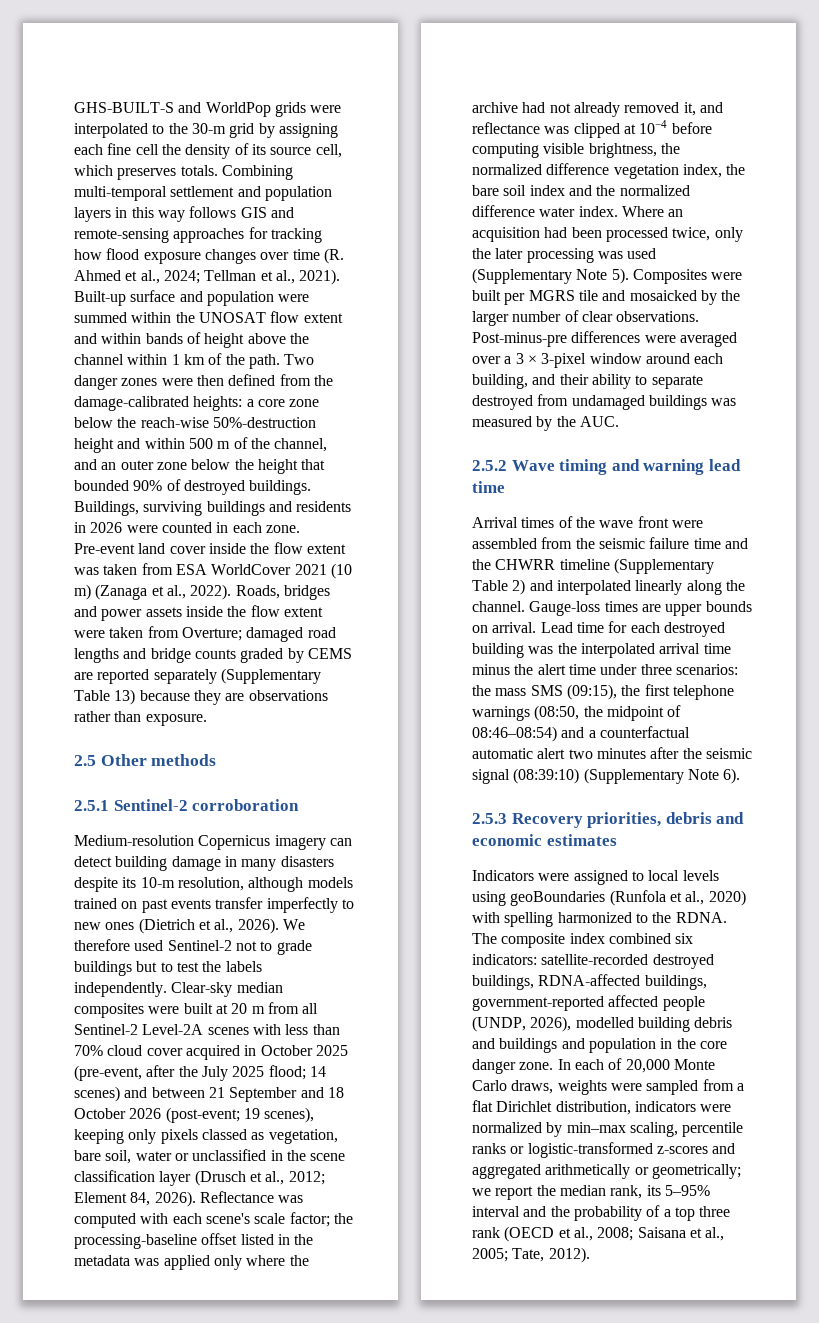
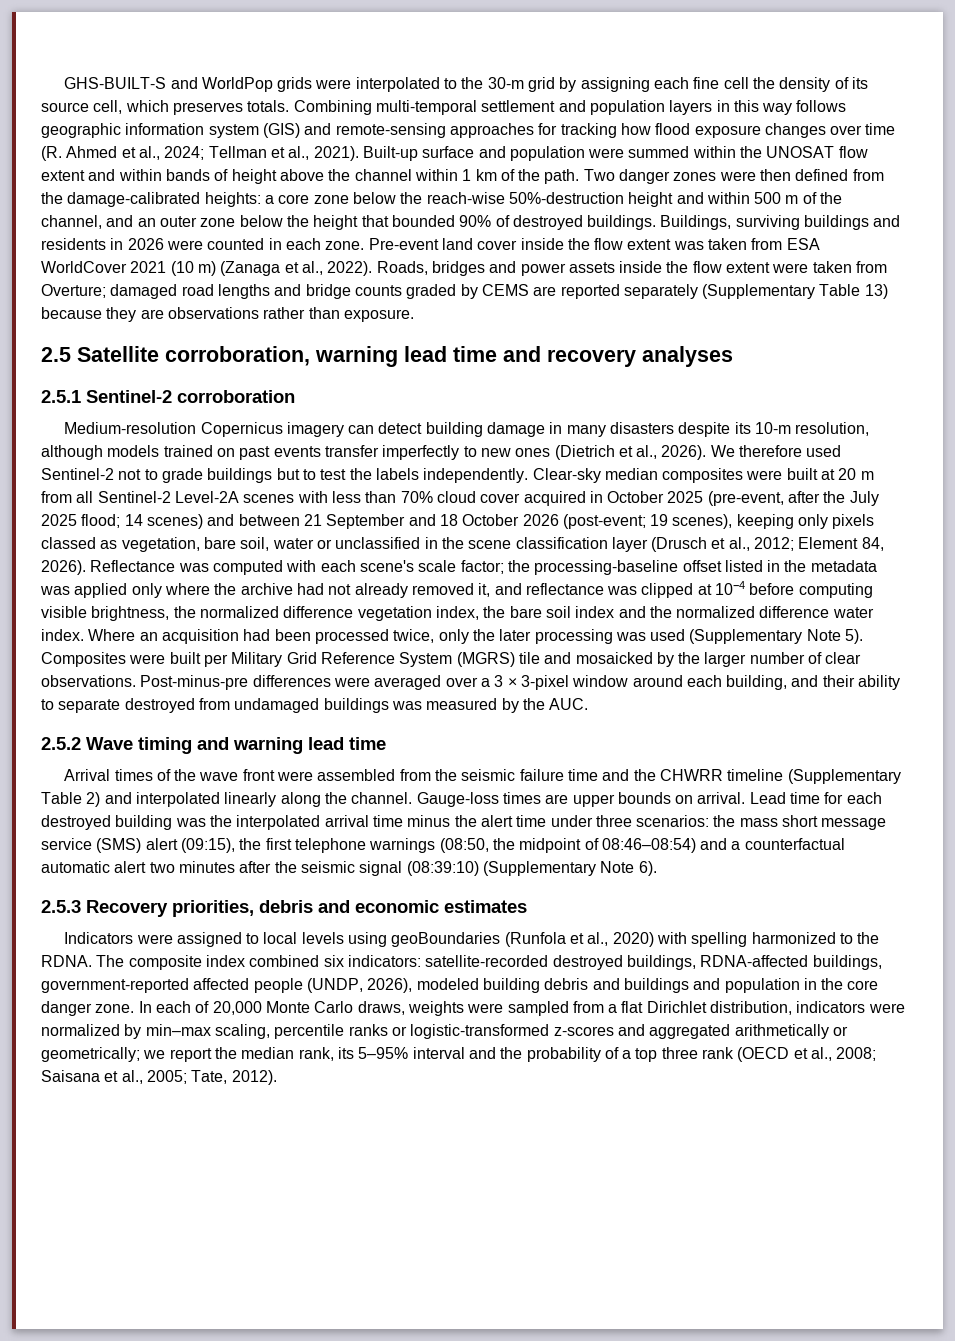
- Combining multi-temporal settlement and population layers in this way follows GIS and remote-sensing approaches for tracking how flood exposure changes over time (R. Ahmed et al., 2024; Tellman et al., 2021).
+ Combining multi-temporal settlement and population layers in this way follows geographic information system (GIS) and remote-sensing approaches for tracking how flood exposure changes over time (R. Ahmed et al., 2024; Tellman et al., 2021).
- 2.5 Other methods
+ 2.5 Satellite corroboration, warning lead time and recovery analyses
- Composites were built per MGRS tile and mosaicked by the larger number of clear observations.
+ Composites were built per Military Grid Reference System (MGRS) tile and mosaicked by the larger number of clear observations.
- Lead time for each destroyed building was the interpolated arrival time minus the alert time under three scenarios: the mass SMS (09:15), the first telephone warnings (08:50, the midpoint of 08:46–08:54) and a counterfactual automatic alert two minutes after the seismic signal (08:39:10) (Supplementary Note 6).
+ Lead time for each destroyed building was the interpolated arrival time minus the alert time under three scenarios: the mass short message service (SMS) alert (09:15), the first telephone warnings (08:50, the midpoint of 08:46–08:54) and a counterfactual automatic alert two minutes after the seismic signal (08:39:10) (Supplementary Note 6).
- The composite index combined six indicators: satellite-recorded destroyed buildings, RDNA-affected buildings, government-reported affected people (UNDP, 2026), modelled building debris and buildings and population in the core danger zone.
+ The composite index combined six indicators: satellite-recorded destroyed buildings, RDNA-affected buildings, government-reported affected people (UNDP, 2026), modeled building debris and buildings and population in the core danger zone.

